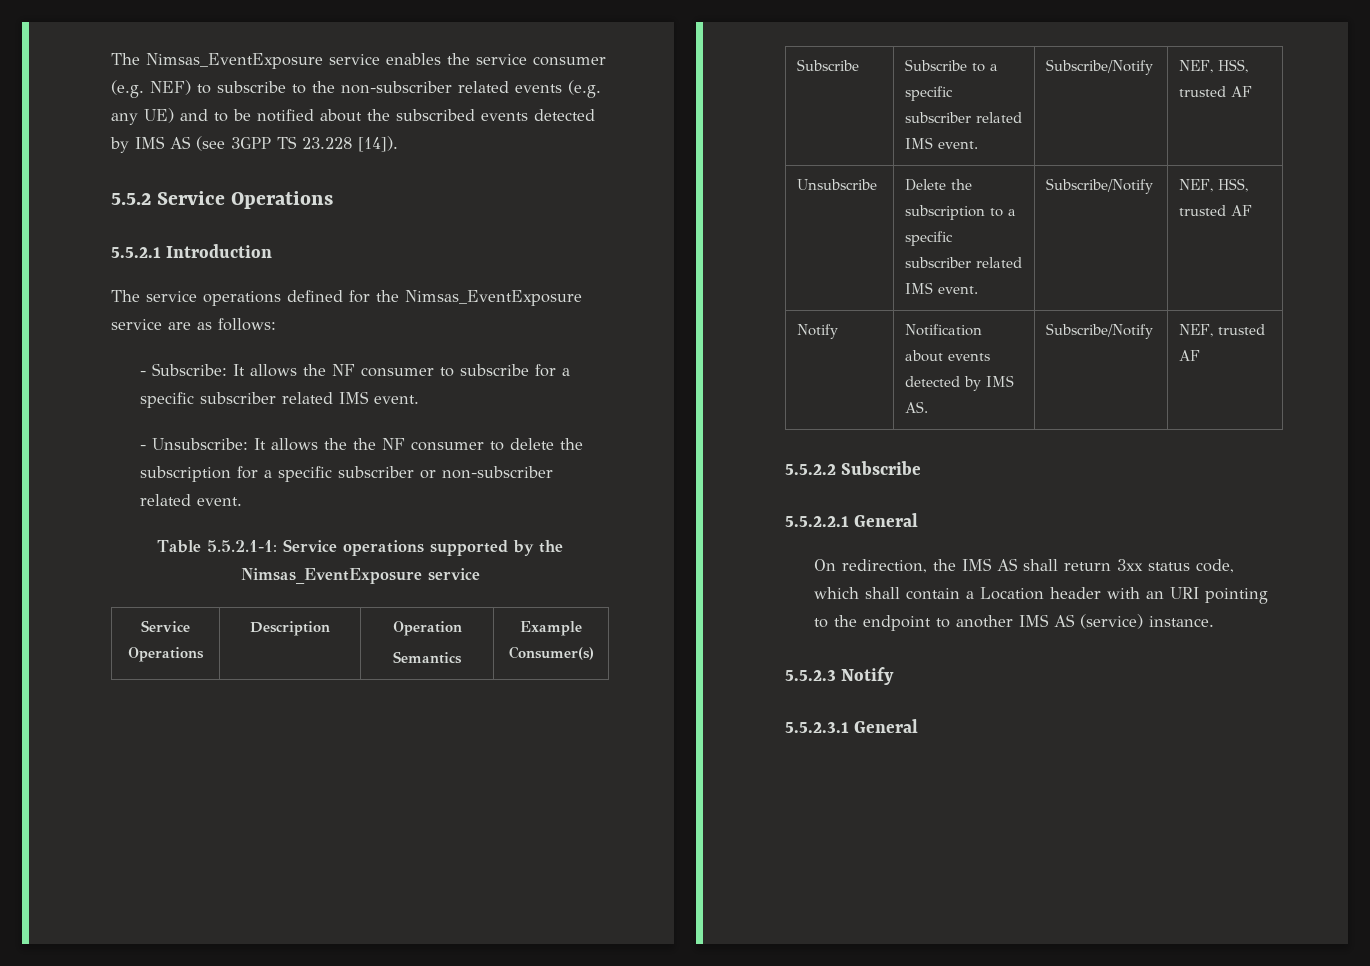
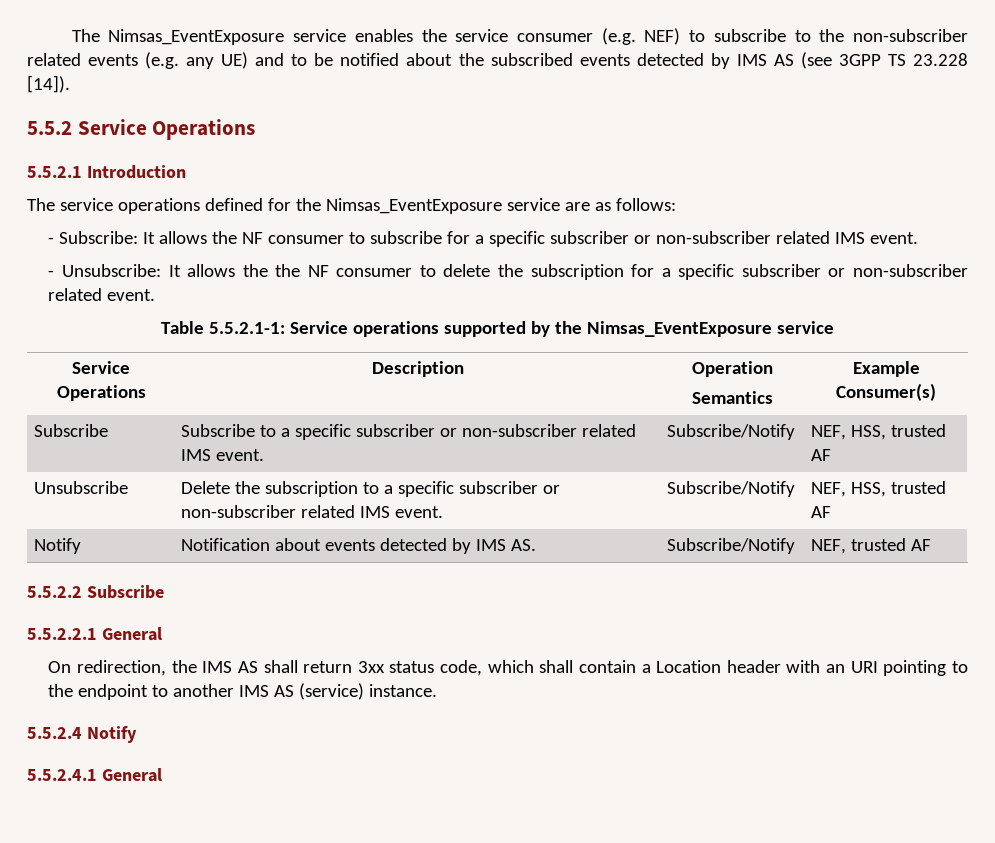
- - Subscribe: It allows the NF consumer to subscribe for a specific subscriber related IMS event.
+ - Subscribe: It allows the NF consumer to subscribe for a specific subscriber or non-subscriber related IMS event.
- Subscribe | Subscribe to a specific subscriber related IMS event. | Subscribe/Notify | NEF, HSS, trusted AF
+ Subscribe | Subscribe to a specific subscriber or non-subscriber related IMS event. | Subscribe/Notify | NEF, HSS, trusted AF
- Unsubscribe | Delete the subscription to a specific subscriber related IMS event. | Subscribe/Notify | NEF, HSS, trusted AF
+ Unsubscribe | Delete the subscription to a specific subscriber or non-subscriber related IMS event. | Subscribe/Notify | NEF, HSS, trusted AF
- 5.5.2.3 Notify
+ 5.5.2.4 Notify
- 5.5.2.3.1 General
+ 5.5.2.4.1 General

